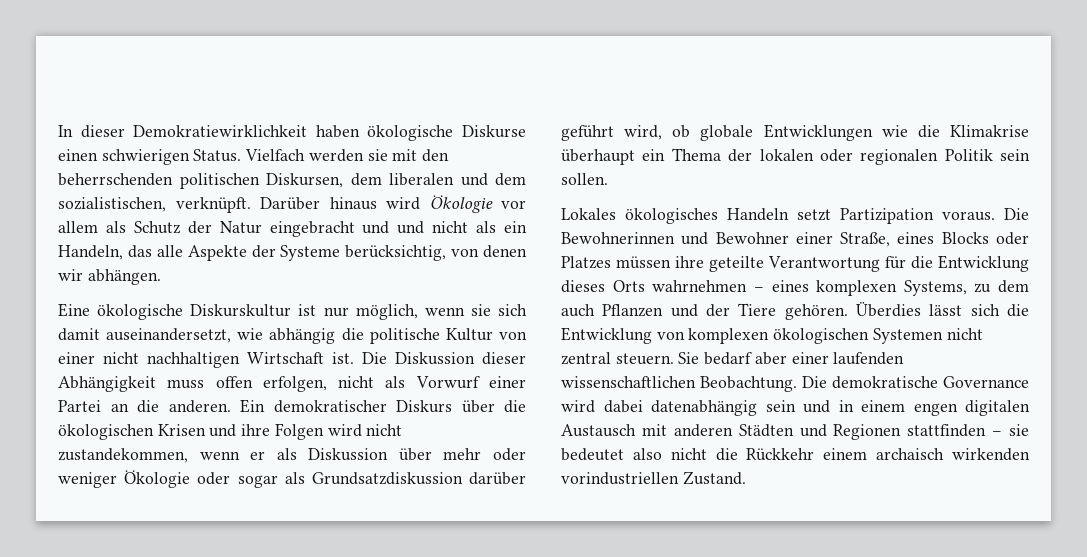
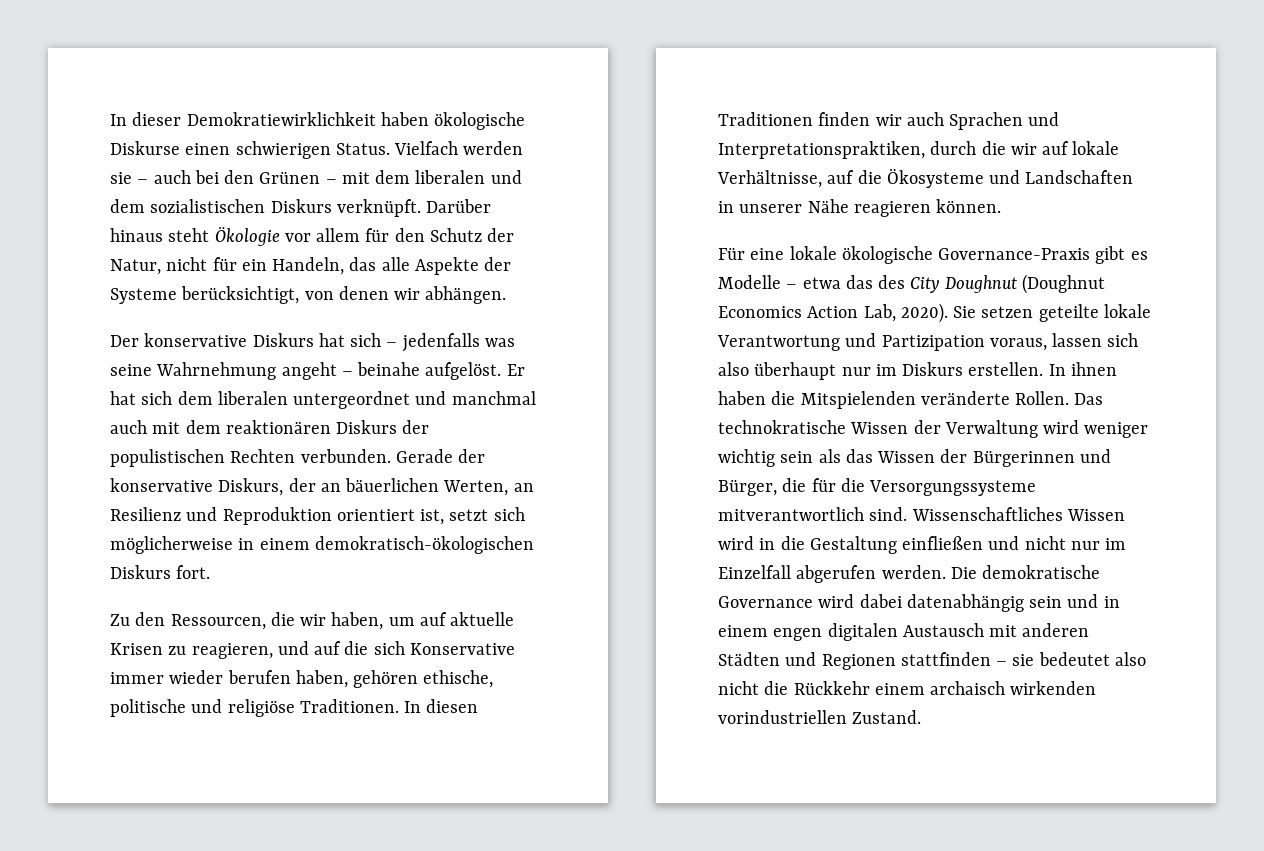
- Vielfach werden sie mit den beherrschenden politischen Diskursen, dem liberalen und dem sozialistischen, verknüpft.
+ Vielfach werden sie – auch bei den Grünen – mit dem liberalen und dem sozialistischen Diskurs verknüpft.
- Darüber hinaus wird Ökologie vor allem als Schutz der Natur eingebracht und und nicht als ein Handeln, das alle Aspekte der Systeme berücksichtig, von denen wir abhängen.
+ Darüber hinaus steht Ökologie vor allem für den Schutz der Natur, nicht für ein Handeln, das alle Aspekte der Systeme berücksichtigt, von denen wir abhängen.
- Eine ökologische Diskurskultur ist nur möglich, wenn sie sich damit auseinandersetzt, wie abhängig die politische Kultur von einer nicht nachhaltigen Wirtschaft ist. Die Diskussion dieser Abhängigkeit muss offen erfolgen, nicht als Vorwurf einer Partei an die anderen. Ein demokratischer Diskurs über die ökologischen Krisen und ihre Folgen wird nicht zustandekommen, wenn er als Diskussion über mehr oder weniger Ökologie oder sogar als Grundsatzdiskussion darüber geführt wird, ob globale Entwicklungen wie die Klimakrise überhaupt ein Thema der lokalen oder regionalen Politik sein sollen.
- Lokales ökologisches Handeln setzt Partizipation voraus. Die Bewohnerinnen und Bewohner einer Straße, eines Blocks oder Platzes müssen ihre geteilte Verantwortung für die Entwicklung dieses Orts wahrnehmen – eines komplexen Systems, zu dem auch Pflanzen und der Tiere gehören. Überdies lässt sich die Entwicklung von komplexen ökologischen Systemen nicht zentral steuern. Sie bedarf aber einer laufenden wissenschaftlichen Beobachtung.
+ Der konservative Diskurs hat sich – jedenfalls was seine Wahrnehmung angeht – beinahe aufgelöst. Er hat sich dem liberalen untergeordnet und manchmal auch mit dem reaktionären Diskurs der populistischen Rechten verbunden. Gerade der konservative Diskurs, der an bäuerlichen Werten, an Resilienz und Reproduktion orientiert ist, setzt sich möglicherweise in einem demokratisch-ökologischen Diskurs fort.
+ Zu den Ressourcen, die wir haben, um auf aktuelle Krisen zu reagieren, und auf die sich Konservative immer wieder berufen haben, gehören ethische, politische und religiöse Traditionen. In diesen Traditionen finden wir auch Sprachen und Interpretationspraktiken, durch die wir auf lokale Verhältnisse, auf die Ökosysteme und Landschaften in unserer Nähe reagieren können.
+ Für eine lokale ökologische Governance-Praxis gibt es Modelle – etwa das des City Doughnut (Doughnut Economics Action Lab, 2020). Sie setzen geteilte lokale Verantwortung und Partizipation voraus, lassen sich also überhaupt nur im Diskurs erstellen. In ihnen haben die Mitspielenden veränderte Rollen. Das technokratische Wissen der Verwaltung wird weniger wichtig sein als das Wissen der Bürgerinnen und Bürger, die für die Versorgungssysteme mitverantwortlich sind. Wissenschaftliches Wissen wird in die Gestaltung einfließen und nicht nur im Einzelfall abgerufen werden.

